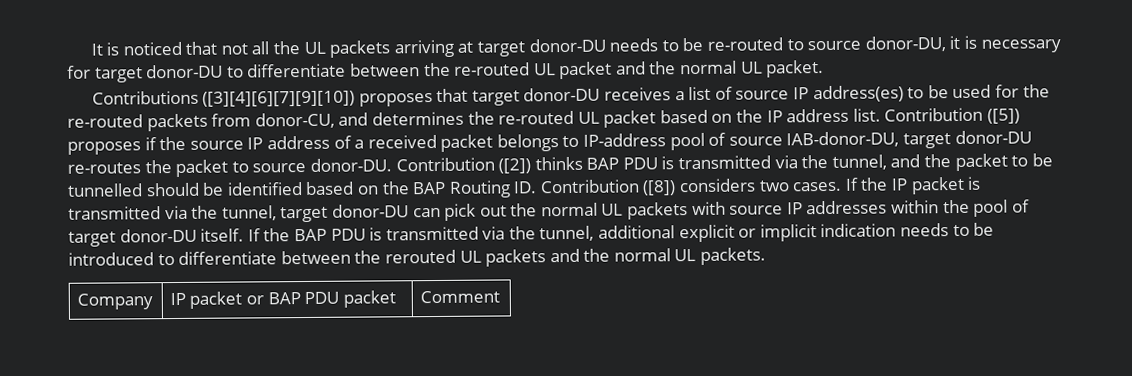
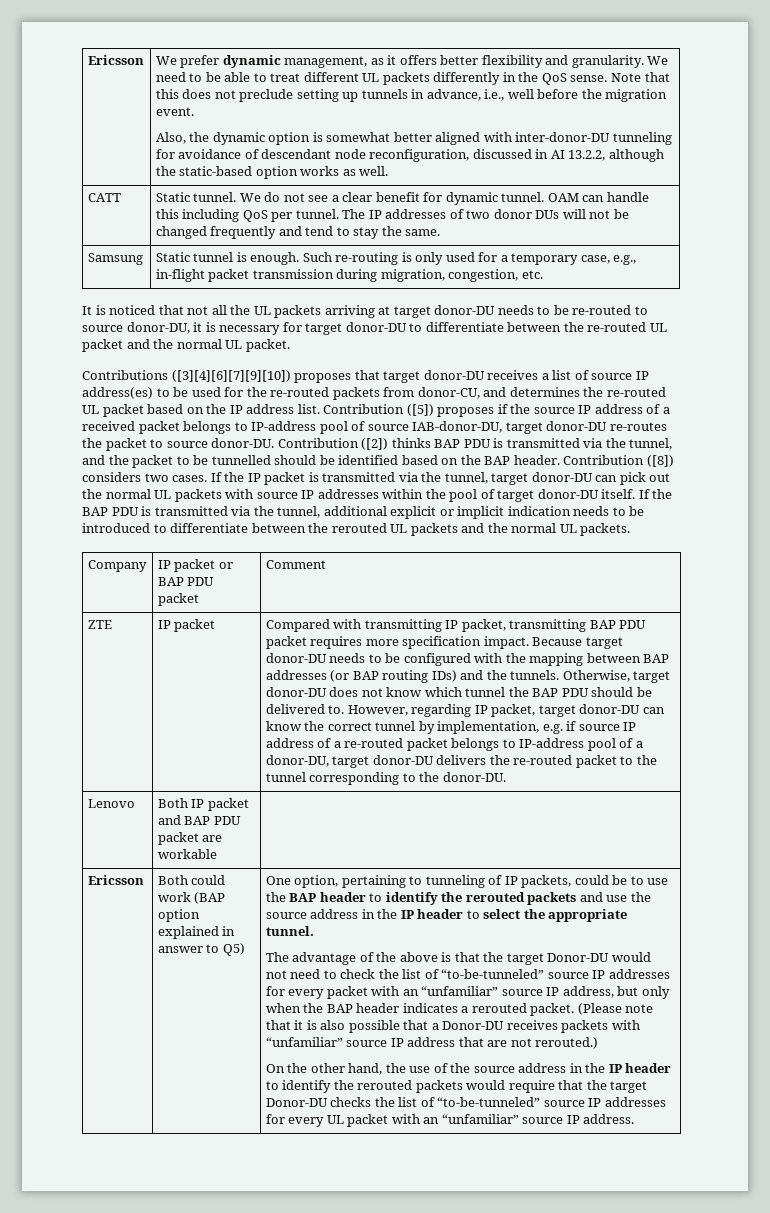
+ Ericsson | We prefer dynamic management, as it offers better flexibility and granularity. We need to be able to treat different UL packets differently in the QoS sense. Note that this does not preclude setting up tunnels in advance, i.e., well before the migration event.
+ Also, the dynamic option is somewhat better aligned with inter-donor-DU tunneling for avoidance of descendant node reconfiguration, discussed in AI 13.2.2, although the static-based option works as well.
+ CATT | Static tunnel. We do not see a clear benefit for dynamic tunnel. OAM can handle this including QoS per tunnel. The IP addresses of two donor DUs will not be changed frequently and tend to stay the same.
+ Samsung | Static tunnel is enough. Such re-routing is only used for a temporary case, e.g., in-flight packet transmission during migration, congestion, etc.
- Contribution ([2]) thinks BAP PDU is transmitted via the tunnel, and the packet to be tunnelled should be identified based on the BAP Routing ID. Contribution ([8]) considers two cases.
+ Contribution ([2]) thinks BAP PDU is transmitted via the tunnel, and the packet to be tunnelled should be identified based on the BAP header. Contribution ([8]) considers two cases.
+ ZTE | IP packet | Compared with transmitting IP packet, transmitting BAP PDU packet requires more specification impact. Because target donor-DU needs to be configured with the mapping between BAP addresses (or BAP routing IDs) and the tunnels. Otherwise, target donor-DU does not know which tunnel the BAP PDU should be delivered to. However, regarding IP packet, target donor-DU can know the correct tunnel by implementation, e.g. if source IP address of a re-routed packet belongs to IP-address pool of a donor-DU, target donor-DU delivers the re-routed packet to the tunnel corresponding to the donor-DU.
+ Lenovo | Both IP packet and BAP PDU packet are workable |
+ Ericsson | Both could work (BAP option explained in answer to Q5) | One option, pertaining to tunneling of IP packets, could be to use the BAP header to identify the rerouted packets and use the source address in the IP header to select the appropriate tunnel.
+ The advantage of the above is that the target Donor-DU would not need to check the list of “to-be-tunneled” source IP addresses for every packet with an “unfamiliar” source IP address, but only when the BAP header indicates a rerouted packet. (Please note that it is also possible that a Donor-DU receives packets with “unfamiliar” source IP address that are not rerouted.)
+ On the other hand, the use of the source address in the IP header to identify the rerouted packets would require that the target Donor-DU checks the list of “to-be-tunneled” source IP addresses for every UL packet with an “unfamiliar” source IP address.

